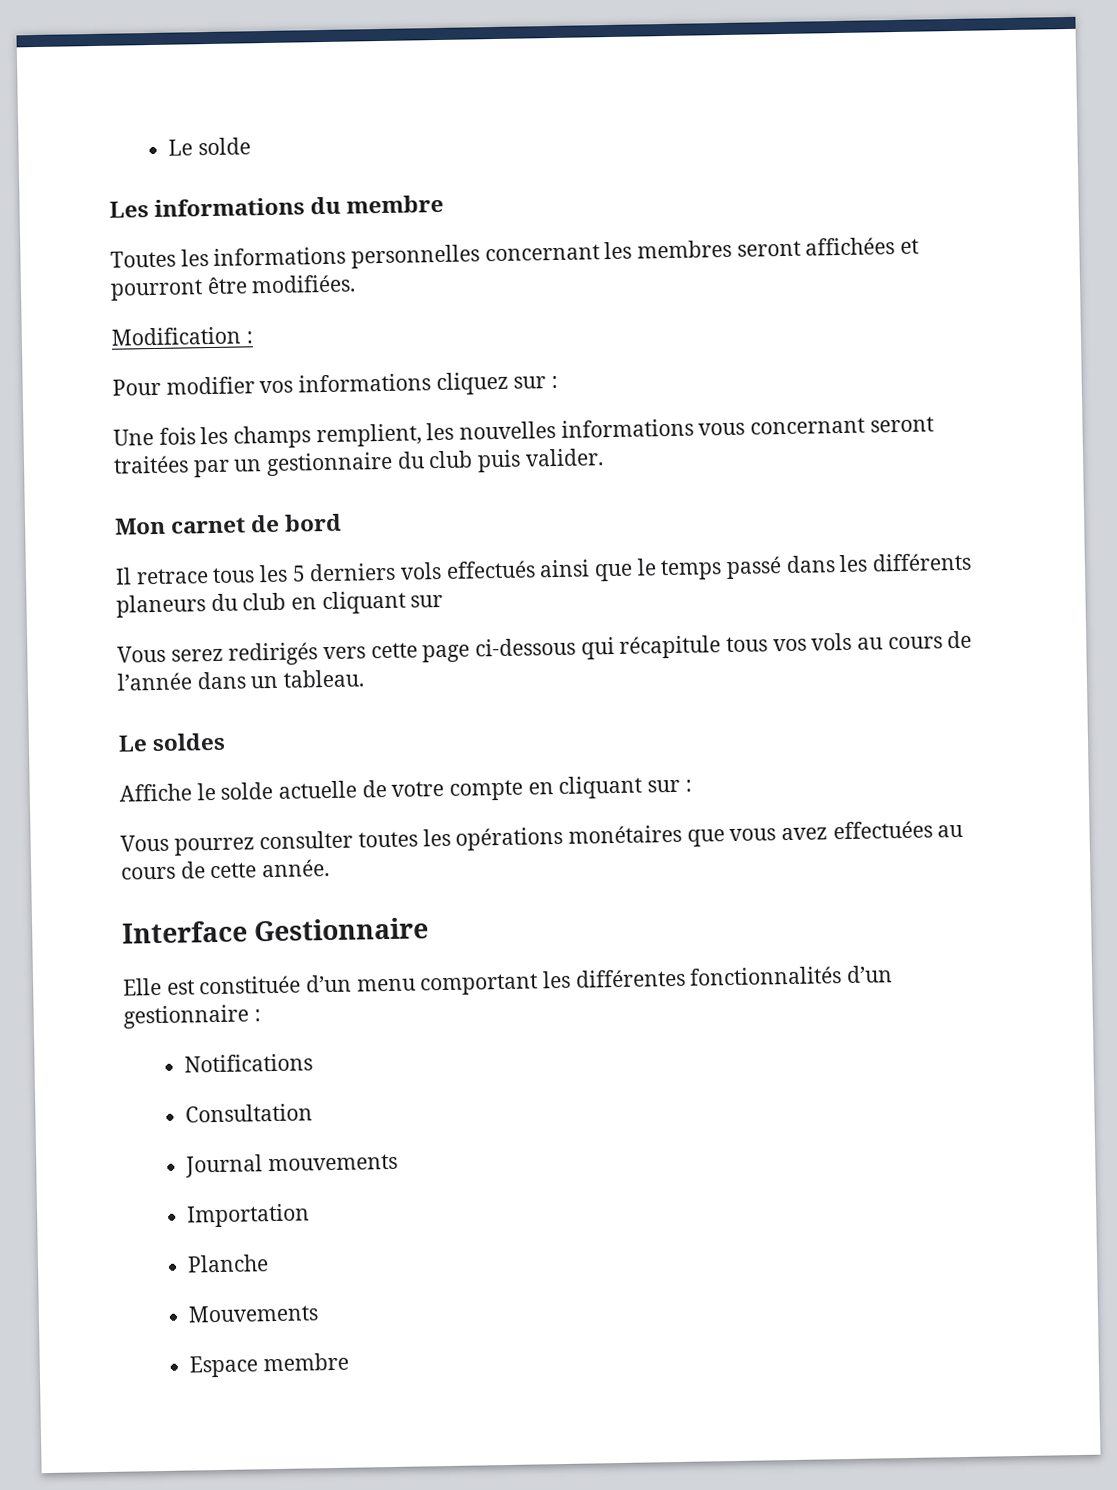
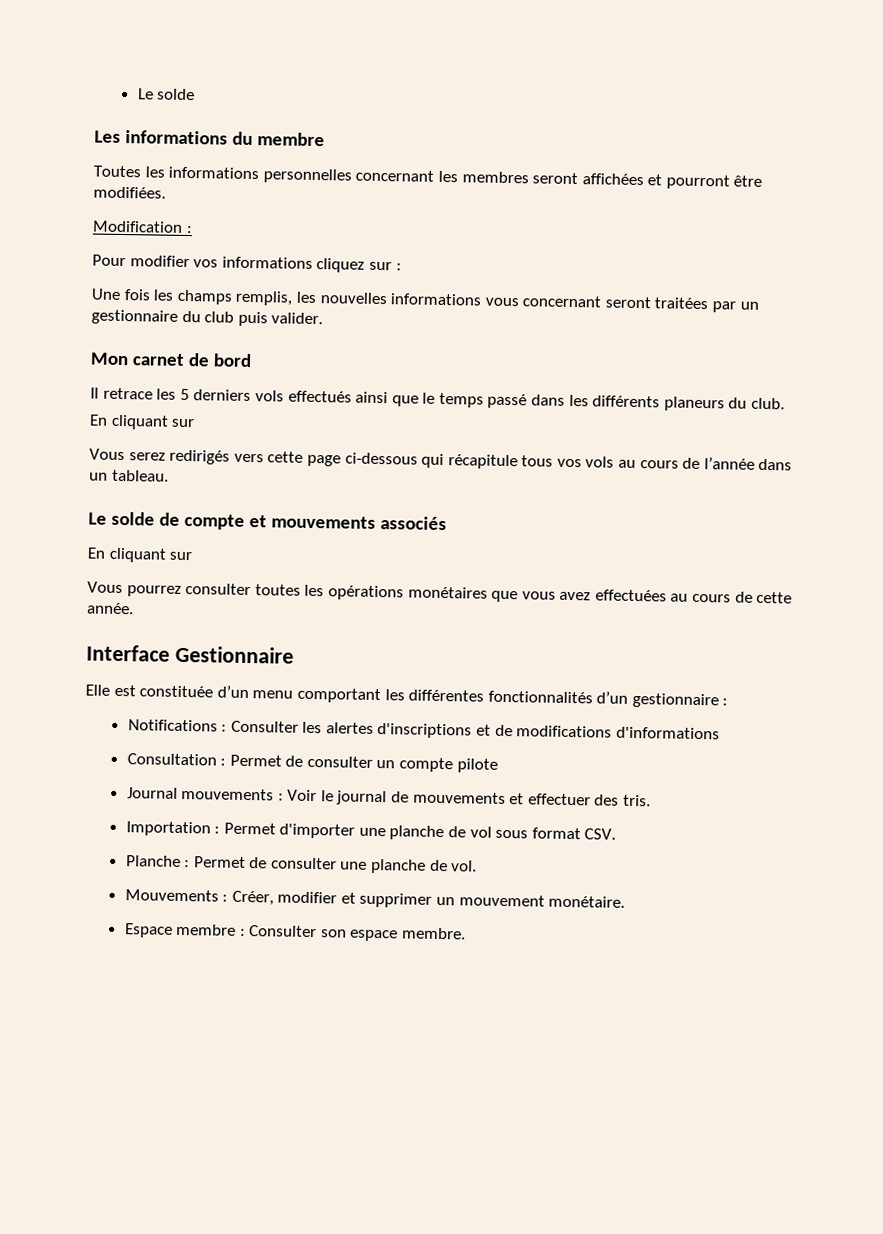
- Une fois les champs remplient, les nouvelles informations vous concernant seront traitées par un gestionnaire du club puis valider.
+ Une fois les champs remplis, les nouvelles informations vous concernant seront traitées par un gestionnaire du club puis valider.
- Il retrace tous les 5 derniers vols effectués ainsi que le temps passé dans les différents planeurs du club en cliquant sur
+ Il retrace les 5 derniers vols effectués ainsi que le temps passé dans les différents planeurs du club.
+ En cliquant sur
- Le soldes
- Affiche le solde actuelle de votre compte en cliquant sur :
+ Le solde de compte et mouvements associés
+ En cliquant sur
- Notifications
- Consultation
- Journal mouvements
- Importation
- Planche
- Mouvements
- Espace membre
+ Notifications : Consulter les alertes d'inscriptions et de modifications d'informations
+ Consultation : Permet de consulter un compte pilote
+ Journal mouvements : Voir le journal de mouvements et effectuer des tris.
+ Importation : Permet d'importer une planche de vol sous format CSV.
+ Planche : Permet de consulter une planche de vol.
+ Mouvements : Créer, modifier et supprimer un mouvement monétaire.
+ Espace membre : Consulter son espace membre.

